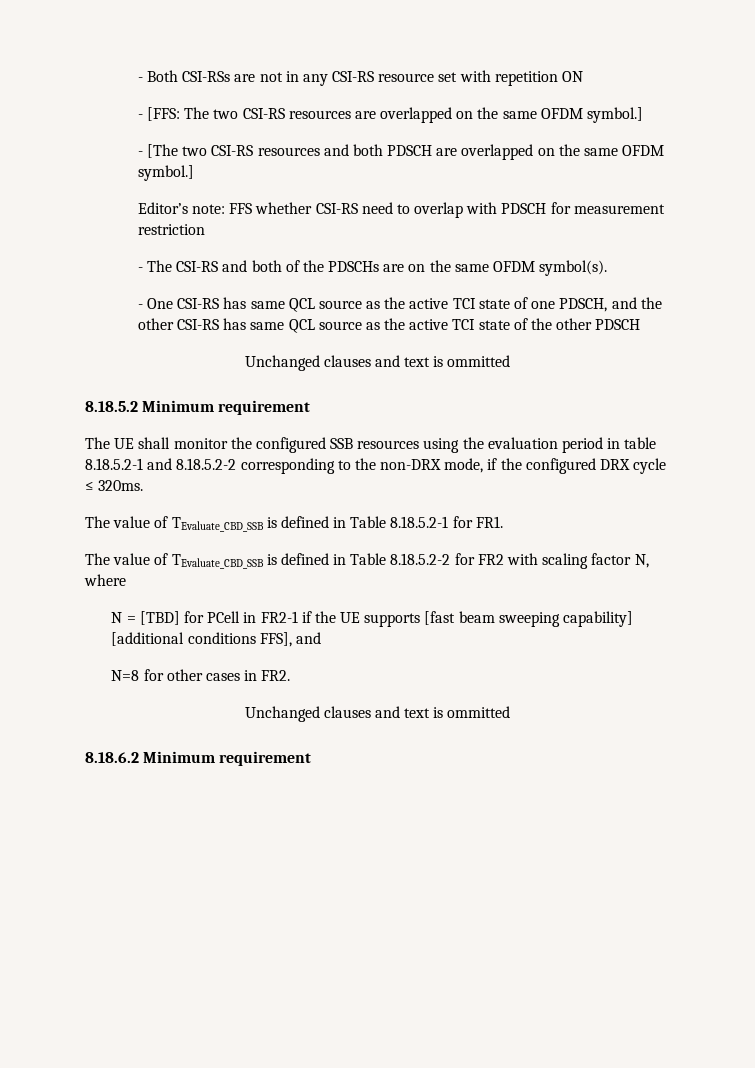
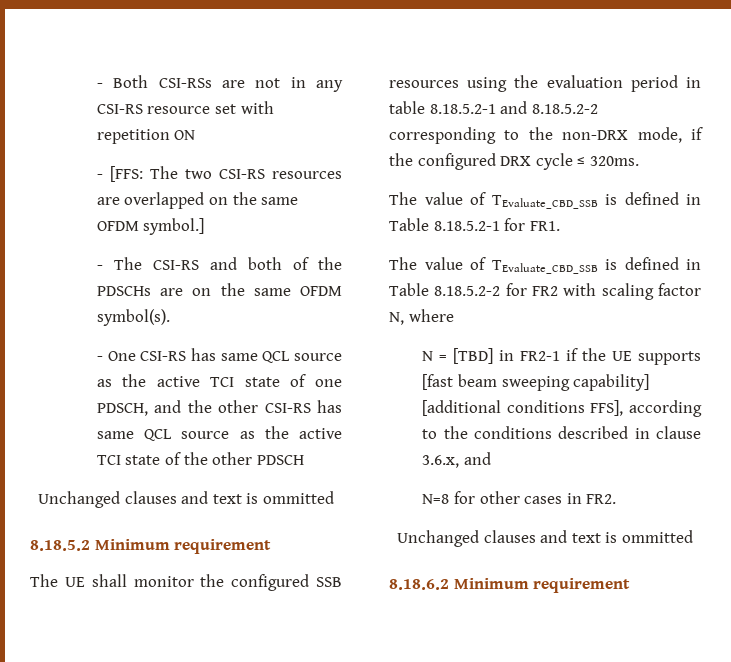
- - [The two CSI-RS resources and both PDSCH are overlapped on the same OFDM symbol.]
- Editor’s note: FFS whether CSI-RS need to overlap with PDSCH for measurement restriction
- N = [TBD] for PCell in FR2-1 if the UE supports [fast beam sweeping capability] [additional conditions FFS], and
+ N = [TBD] in FR2-1 if the UE supports [fast beam sweeping capability] [additional conditions FFS], according to the conditions described in clause 3.6.x, and

